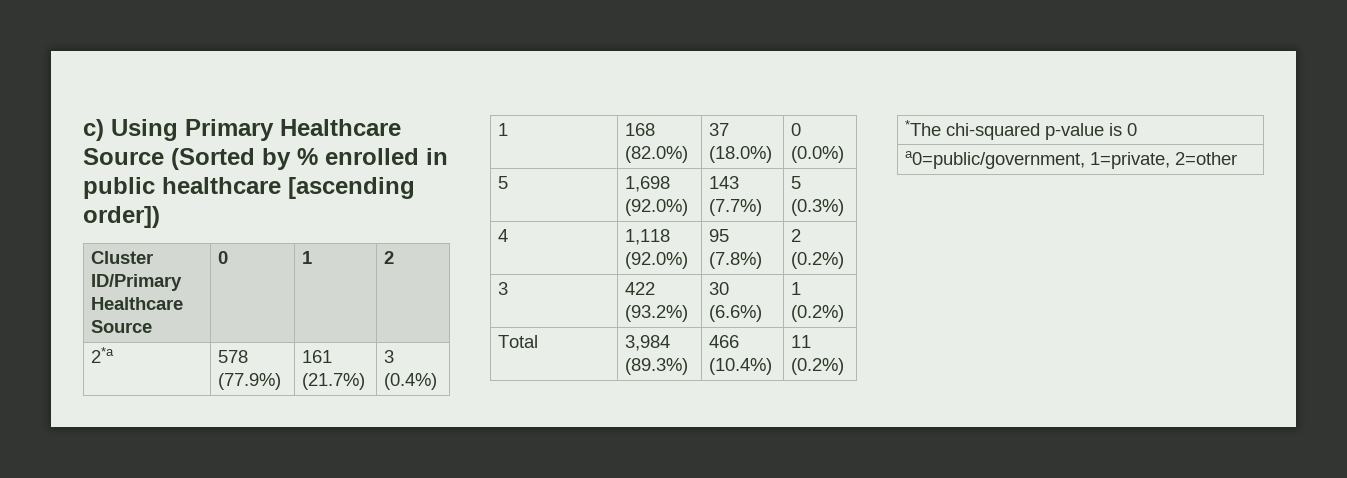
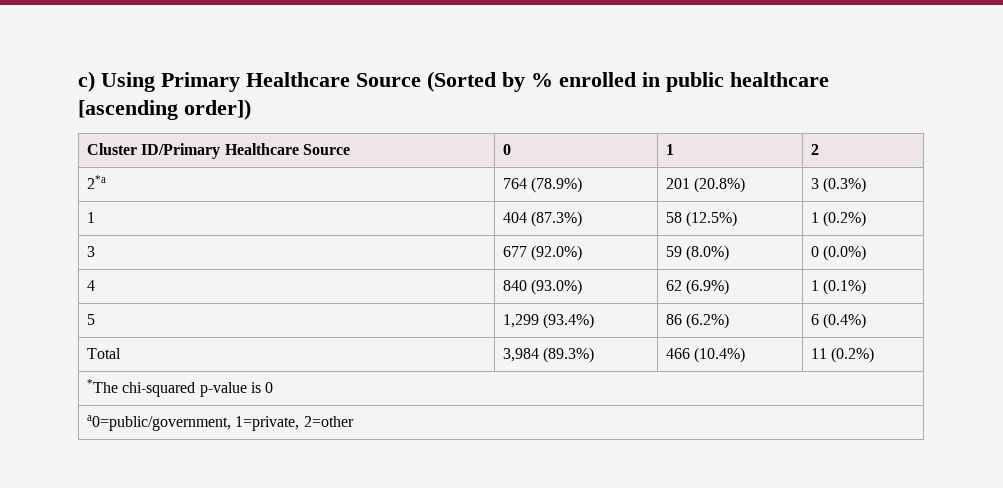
- 2*a | 578 (77.9%) | 161 (21.7%) | 3 (0.4%)
- 1 | 168 (82.0%) | 37 (18.0%) | 0 (0.0%)
- 5 | 1,698 (92.0%) | 143 (7.7%) | 5 (0.3%)
- 4 | 1,118 (92.0%) | 95 (7.8%) | 2 (0.2%)
- 3 | 422 (93.2%) | 30 (6.6%) | 1 (0.2%)
+ 2*a | 764 (78.9%) | 201 (20.8%) | 3 (0.3%)
+ 1 | 404 (87.3%) | 58 (12.5%) | 1 (0.2%)
+ 3 | 677 (92.0%) | 59 (8.0%) | 0 (0.0%)
+ 4 | 840 (93.0%) | 62 (6.9%) | 1 (0.1%)
+ 5 | 1,299 (93.4%) | 86 (6.2%) | 6 (0.4%)

